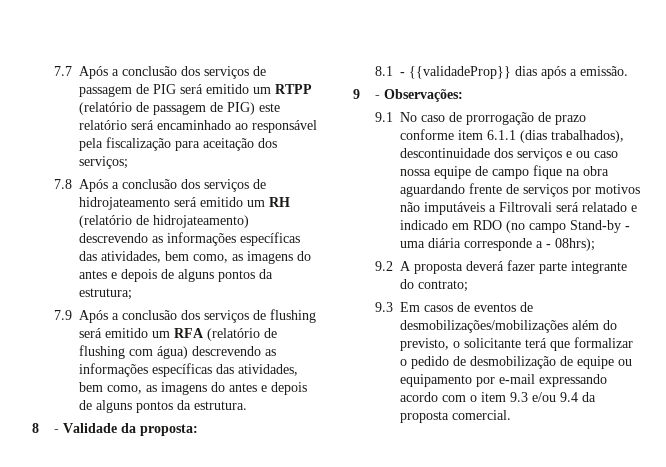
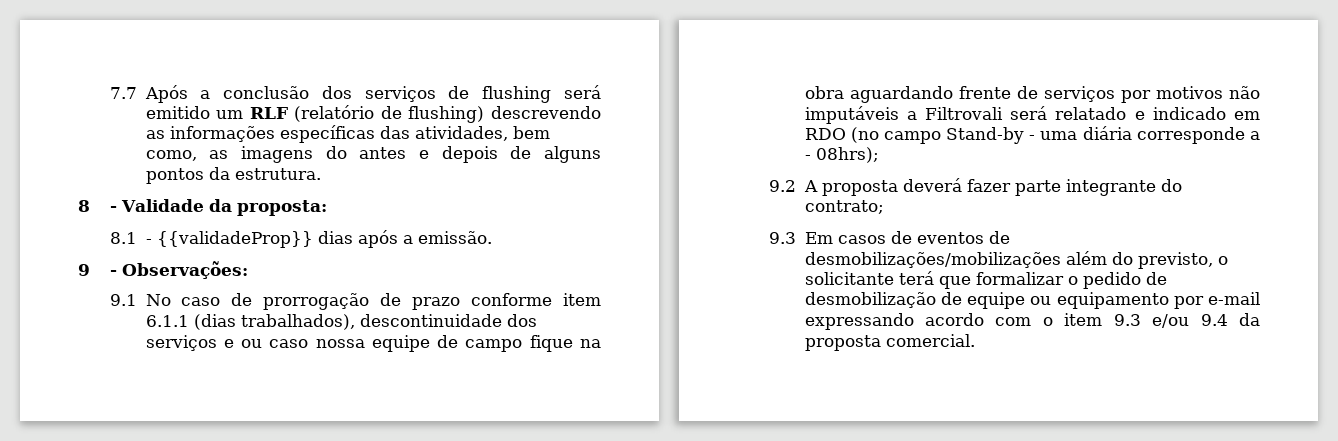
- 7.7 Após a conclusão dos serviços de passagem de PIG será emitido um RTPP (relatório de passagem de PIG) este relatório será encaminhado ao responsável pela fiscalização para aceitação dos serviços;
- 7.8 Após a conclusão dos serviços de hidrojateamento será emitido um RH (relatório de hidrojateamento) descrevendo as informações específicas das atividades, bem como, as imagens do antes e depois de alguns pontos da estrutura;
- 7.9 Após a conclusão dos serviços de flushing será emitido um RFA (relatório de flushing com água) descrevendo as informações específicas das atividades, bem como, as imagens do antes e depois de alguns pontos da estrutura.
+ 7.7 Após a conclusão dos serviços de flushing será emitido um RLF (relatório de flushing) descrevendo as informações específicas das atividades, bem como, as imagens do antes e depois de alguns pontos da estrutura.

